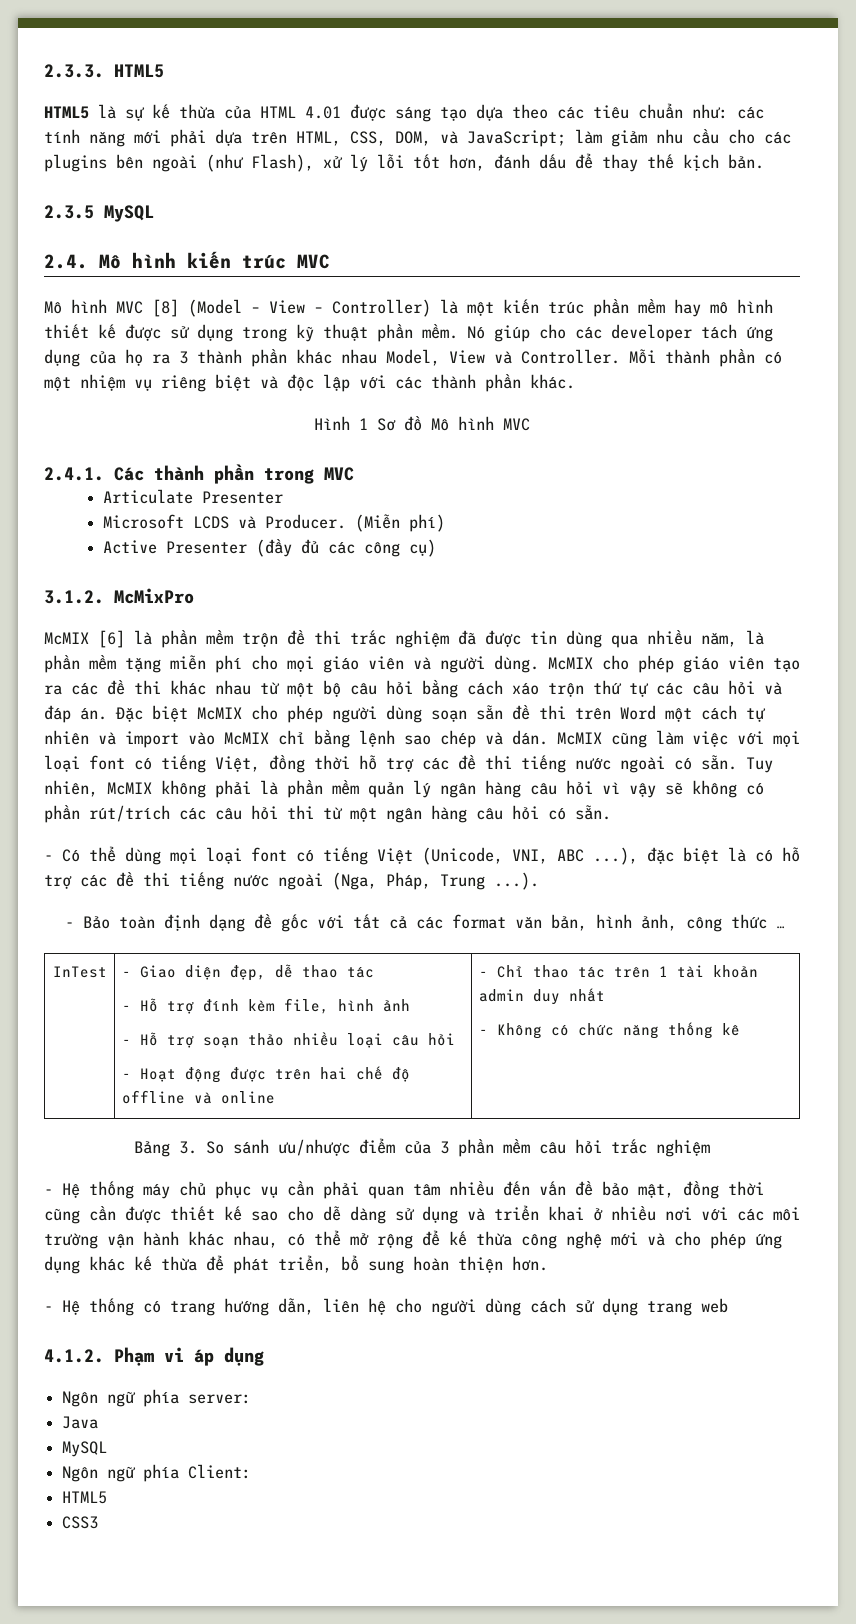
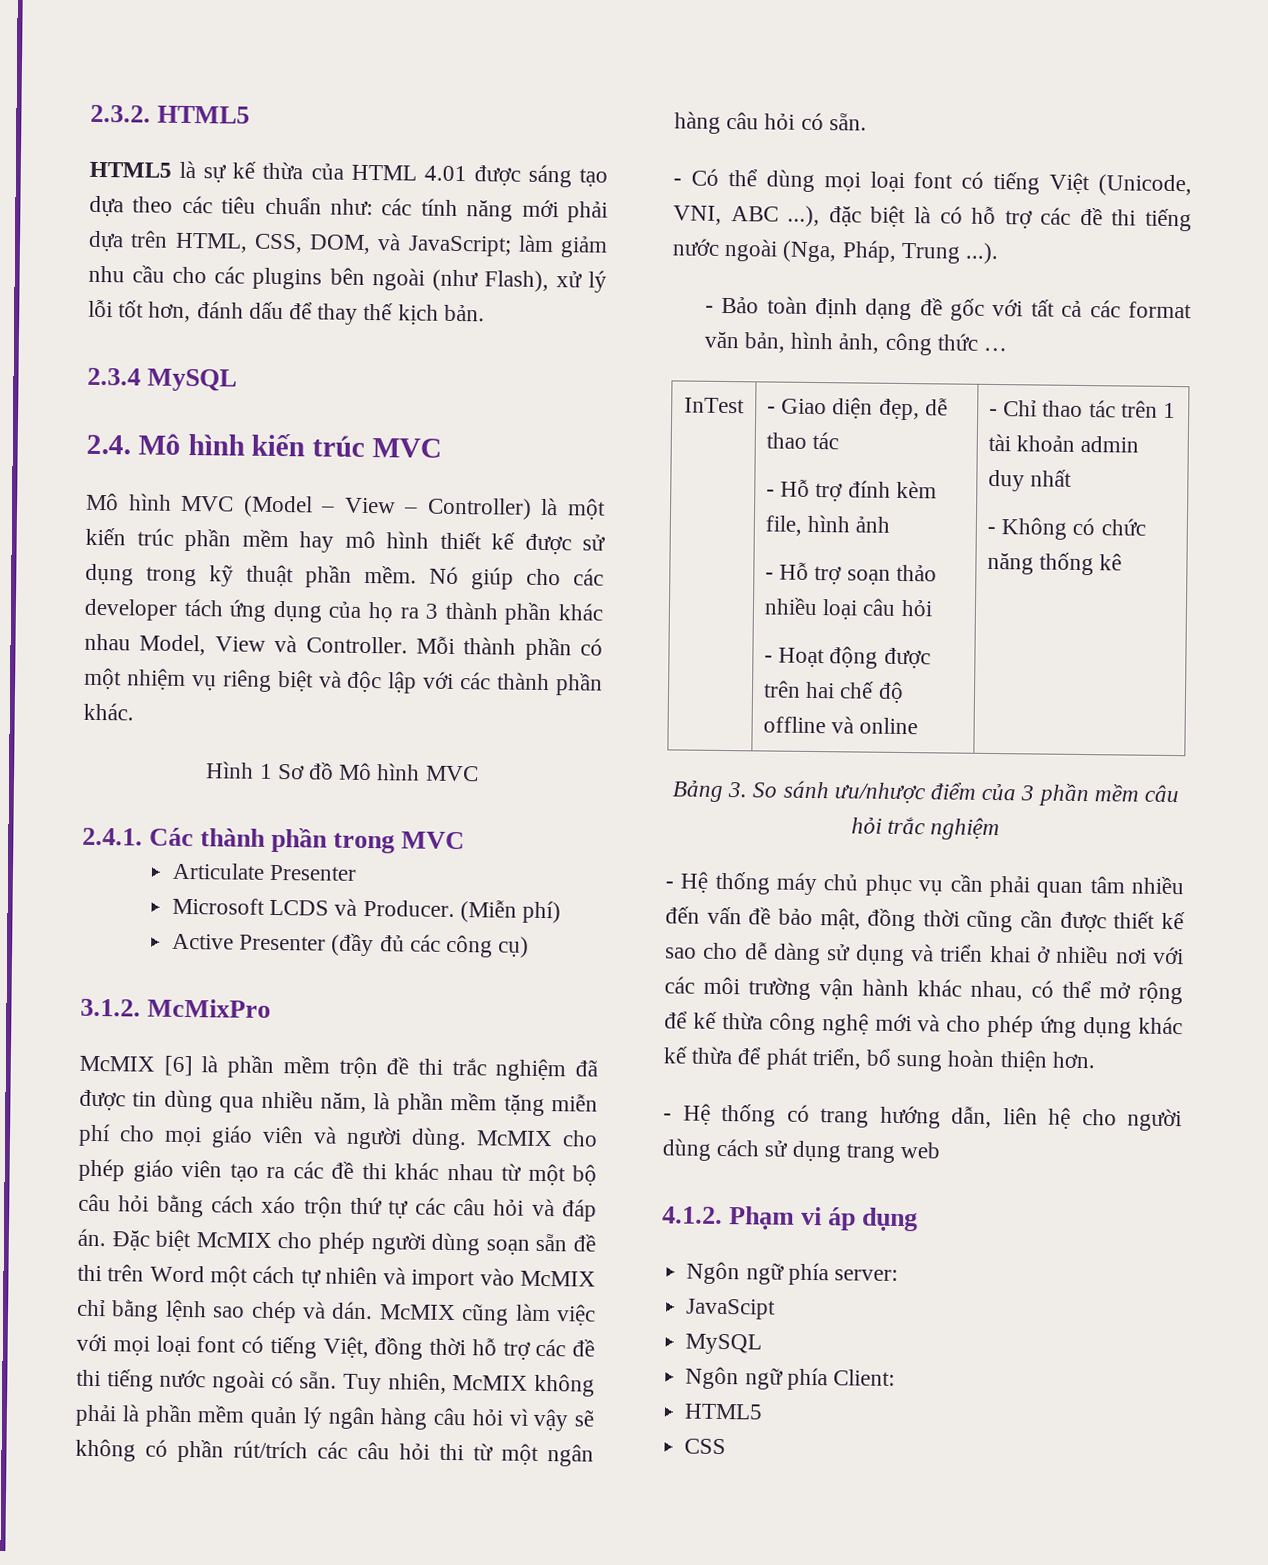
- 2.3.3. HTML5
+ 2.3.2. HTML5
- 2.3.5 MySQL
+ 2.3.4 MySQL
- Mô hình MVC [8] (Model – View – Controller) là một kiến trúc phần mềm hay mô hình thiết kế được sử dụng trong kỹ thuật phần mềm.
+ Mô hình MVC (Model – View – Controller) là một kiến trúc phần mềm hay mô hình thiết kế được sử dụng trong kỹ thuật phần mềm.
- Java
+ JavaScipt
- CSS3
+ CSS

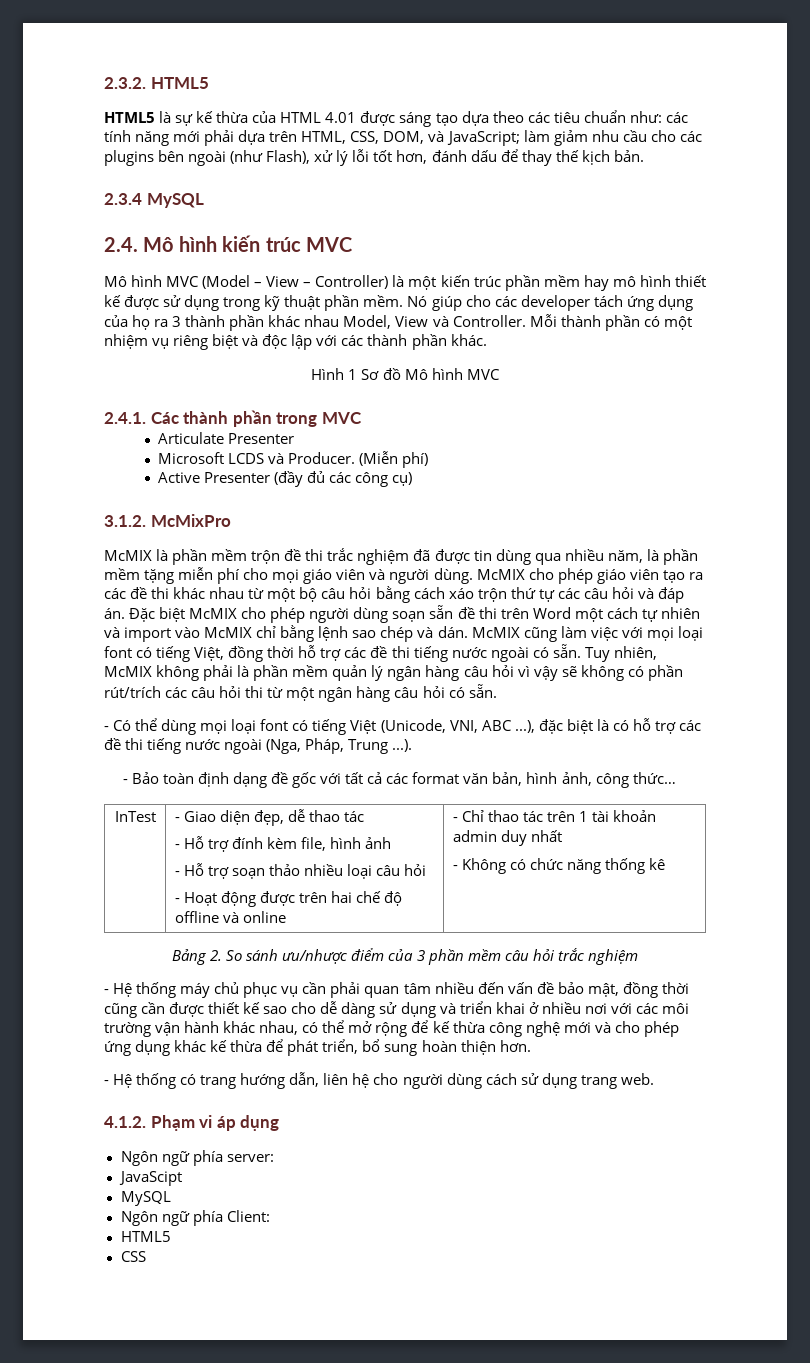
- McMIX [6] là phần mềm trộn đề thi trắc nghiệm đã được tin dùng qua nhiều năm, là phần mềm tặng miễn phí cho mọi giáo viên và người dùng.
+ McMIX là phần mềm trộn đề thi trắc nghiệm đã được tin dùng qua nhiều năm, là phần mềm tặng miễn phí cho mọi giáo viên và người dùng.
- - Bảo toàn định dạng đề gốc với tất cả các format văn bản, hình ảnh, công thức …
+ - Bảo toàn định dạng đề gốc với tất cả các format văn bản, hình ảnh, công thức…
- Bảng 3. So sánh ưu/nhược điểm của 3 phần mềm câu hỏi trắc nghiệm
+ Bảng 2. So sánh ưu/nhược điểm của 3 phần mềm câu hỏi trắc nghiệm
- - Hệ thống có trang hướng dẫn, liên hệ cho người dùng cách sử dụng trang web
+ - Hệ thống có trang hướng dẫn, liên hệ cho người dùng cách sử dụng trang web.

